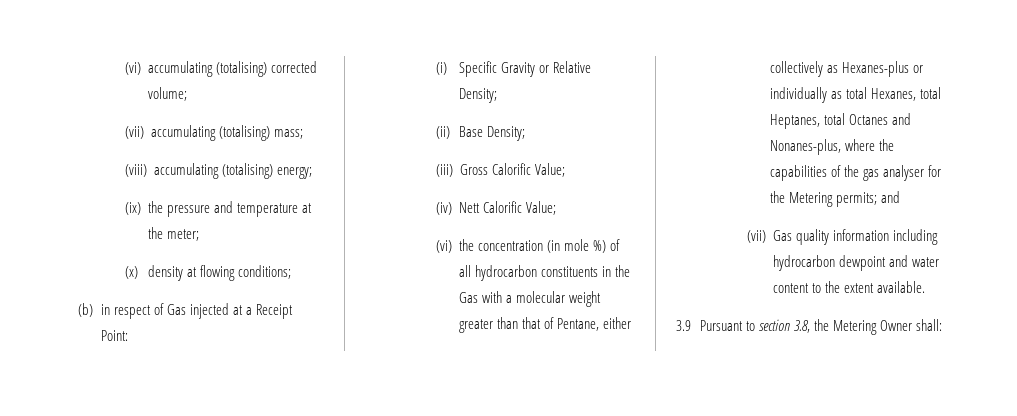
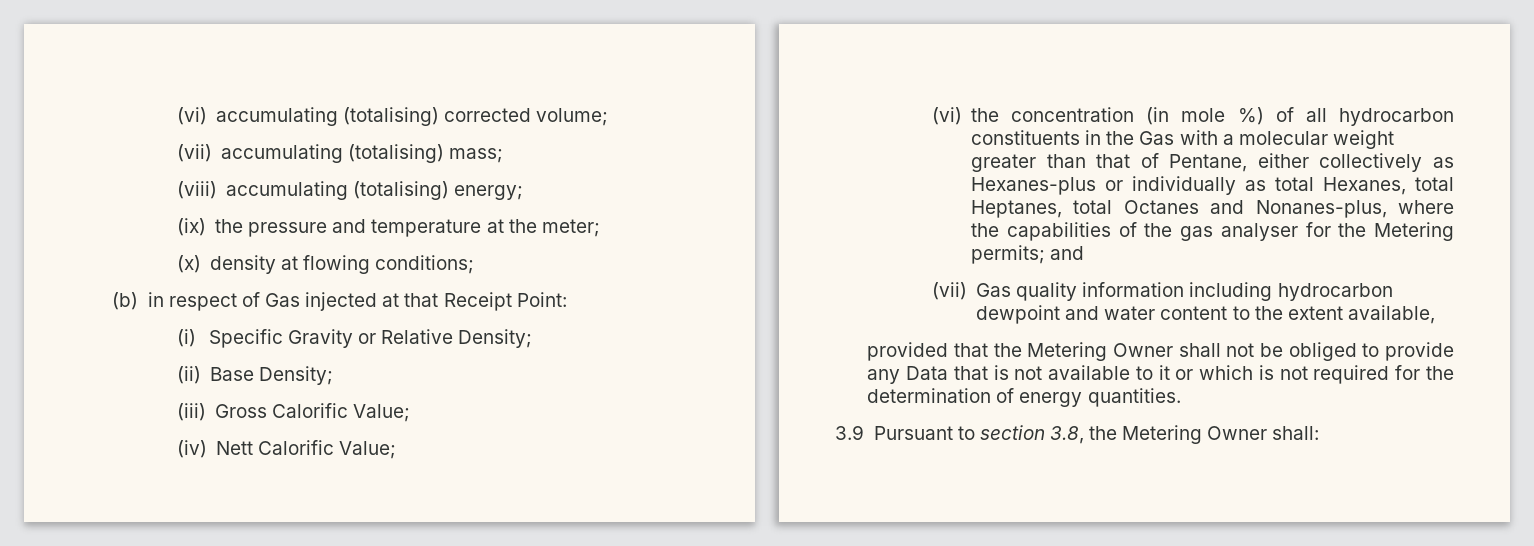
- (b) in respect of Gas injected at a Receipt Point:
+ (b) in respect of Gas injected at that Receipt Point:
- (vii) Gas quality information including hydrocarbon dewpoint and water content to the extent available.
+ (vii) Gas quality information including hydrocarbon dewpoint and water content to the extent available,
+ provided that the Metering Owner shall not be obliged to provide any Data that is not available to it or which is not required for the determination of energy quantities.

